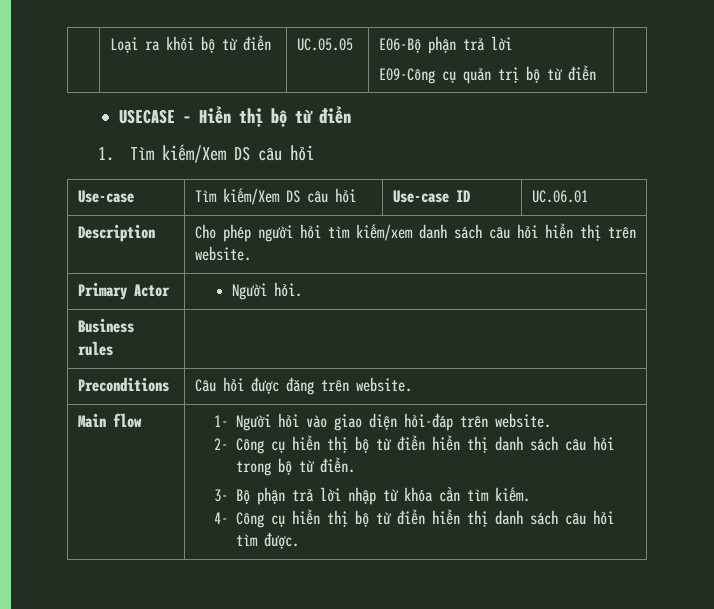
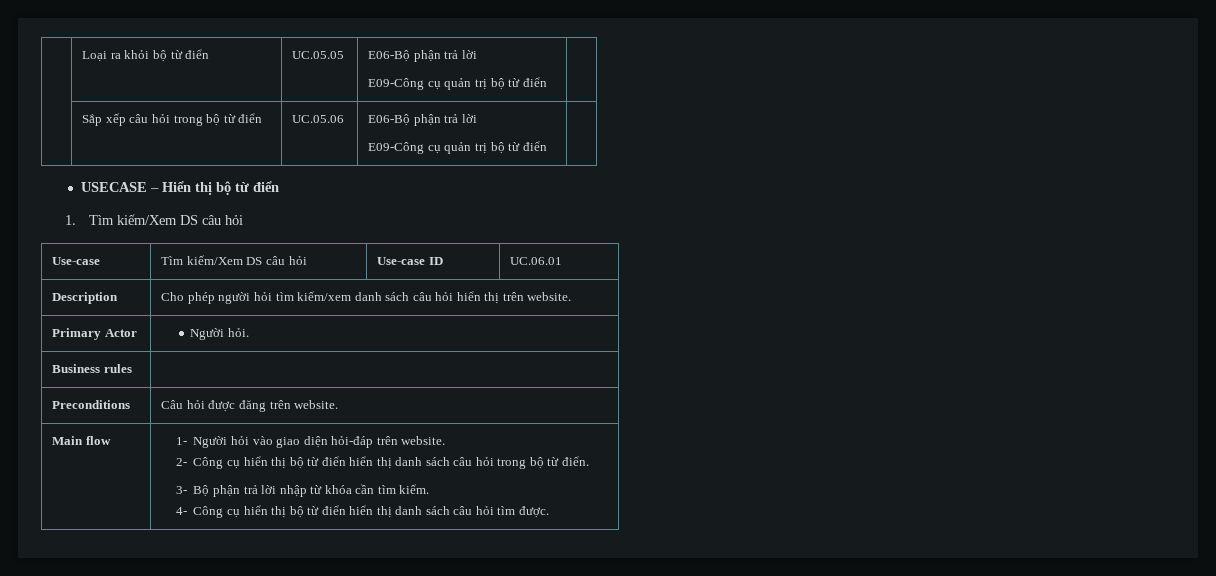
+ | Sắp xếp câu hỏi trong bộ từ điển | UC.05.06 | E06-Bộ phận trả lời
+ E09-Công cụ quản trị bộ từ điển |

